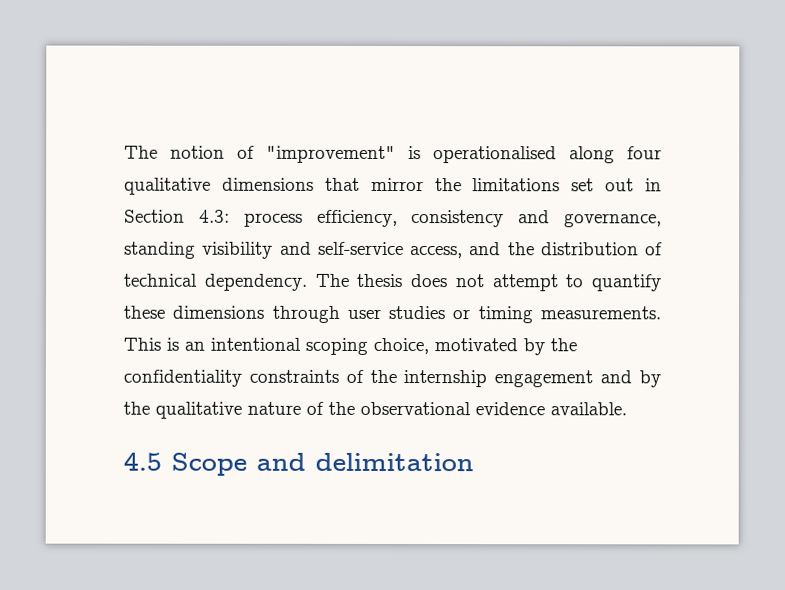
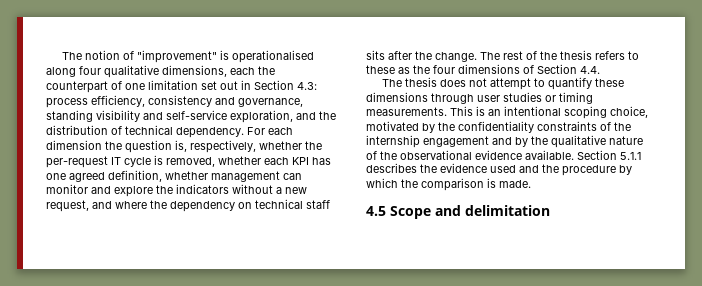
- The notion of "improvement" is operationalised along four qualitative dimensions that mirror the limitations set out in Section 4.3: process efficiency, consistency and governance, standing visibility and self-service access, and the distribution of technical dependency. The thesis does not attempt to quantify these dimensions through user studies or timing measurements.
+ The notion of "improvement" is operationalised along four qualitative dimensions, each the counterpart of one limitation set out in Section 4.3: process efficiency, consistency and governance, standing visibility and self-service exploration, and the distribution of technical dependency. For each dimension the question is, respectively, whether the per-request IT cycle is removed, whether each KPI has one agreed definition, whether management can monitor and explore the indicators without a new request, and where the dependency on technical staff sits after the change. The rest of the thesis refers to these as the four dimensions of Section 4.4.
+ The thesis does not attempt to quantify these dimensions through user studies or timing measurements.
+ Section 5.1.1 describes the evidence used and the procedure by which the comparison is made.

